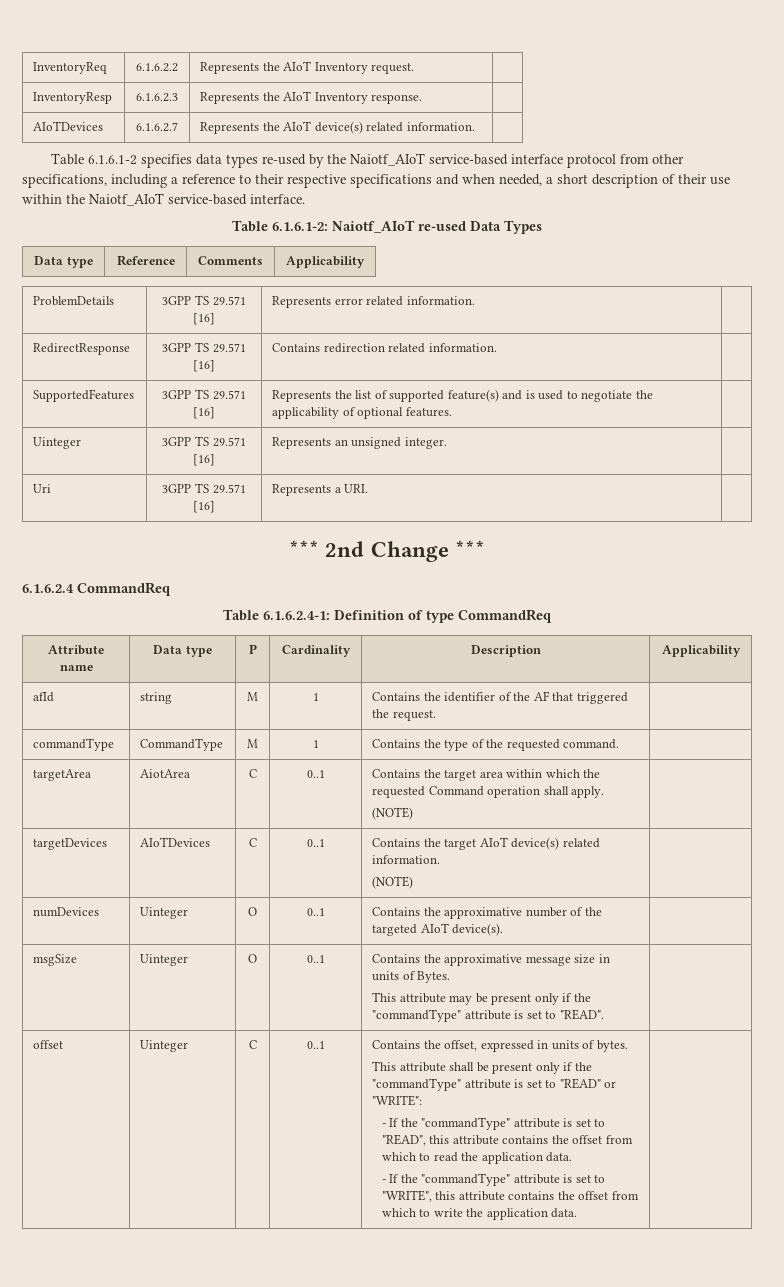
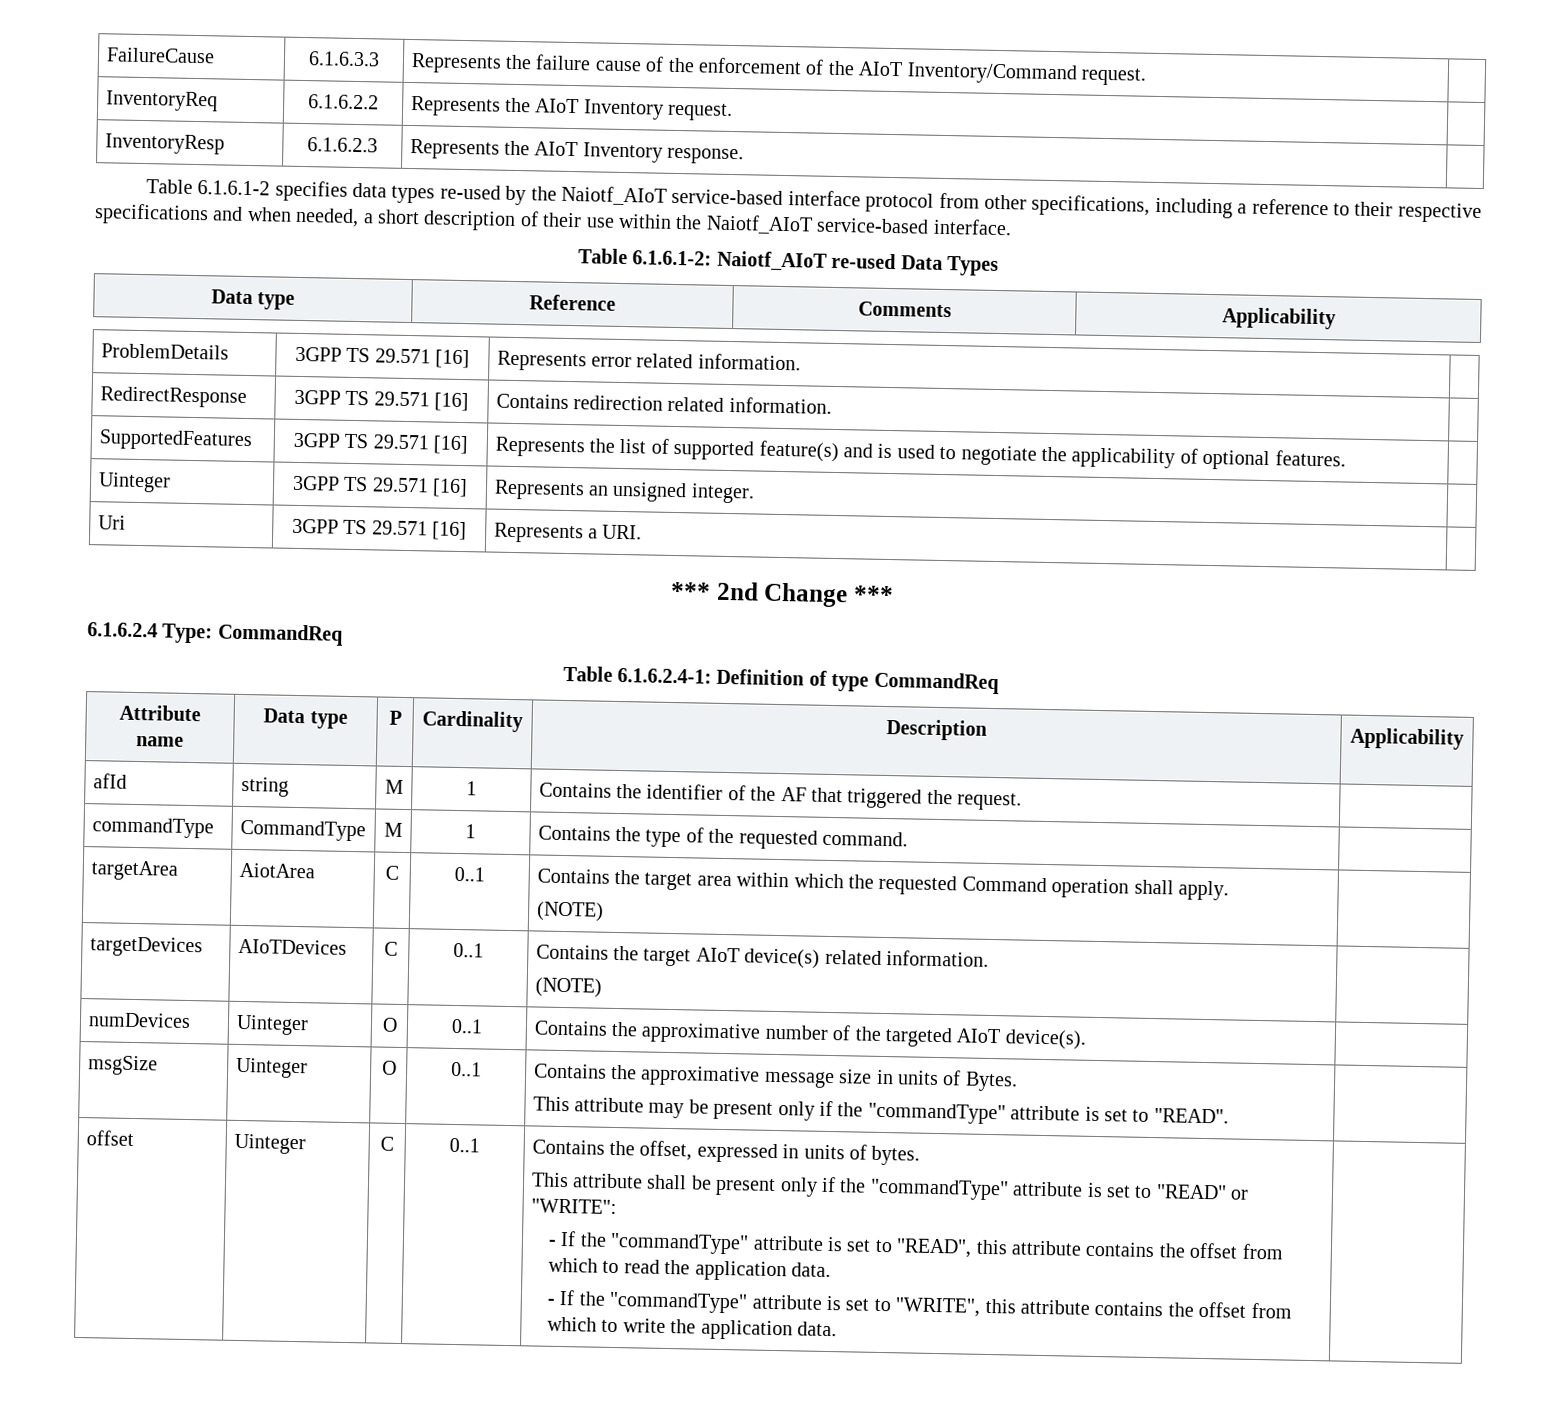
+ FailureCause | 6.1.6.3.3 | Represents the failure cause of the enforcement of the AIoT Inventory/Command request. |
- AIoTDevices | 6.1.6.2.7 | Represents the AIoT device(s) related information. |
- 6.1.6.2.4 CommandReq
+ 6.1.6.2.4 Type: CommandReq

